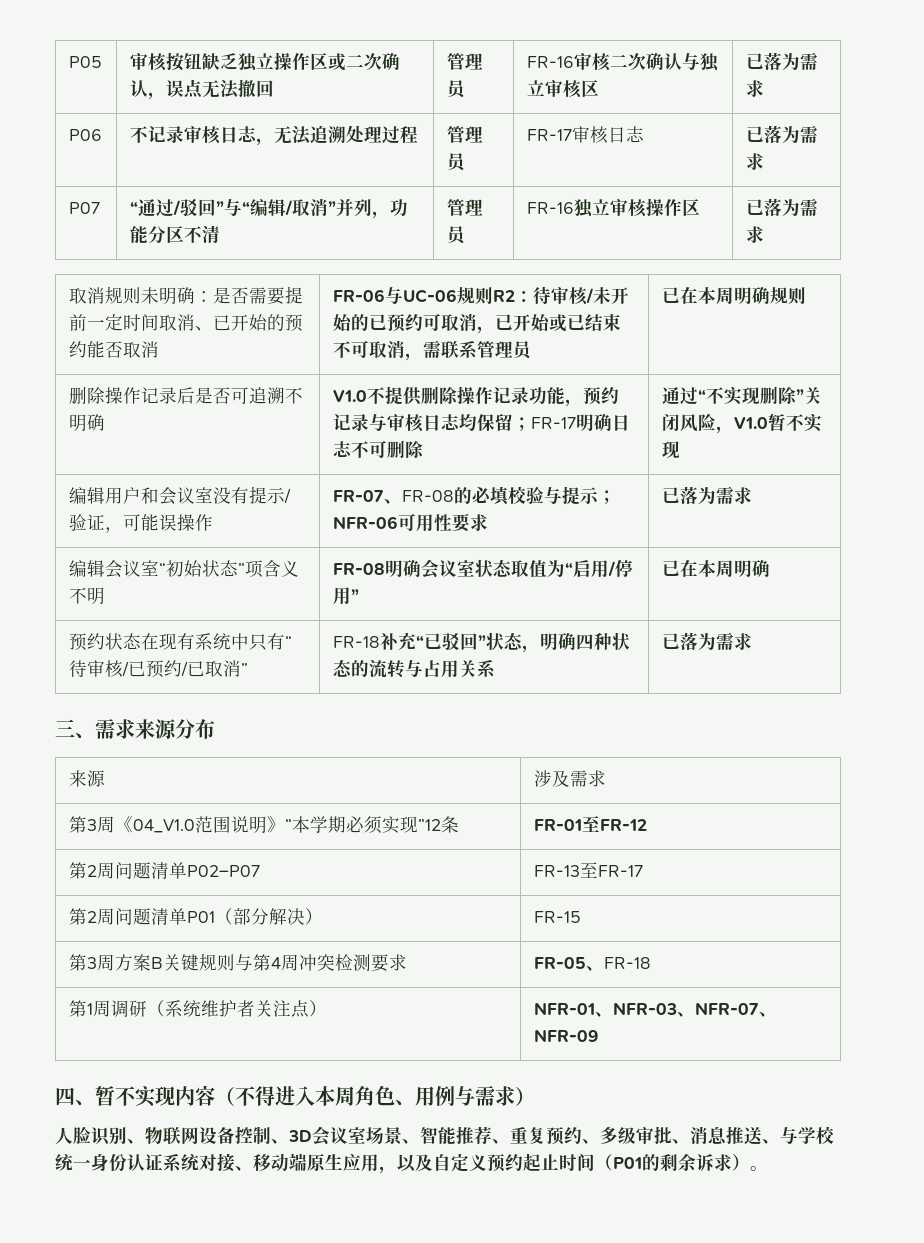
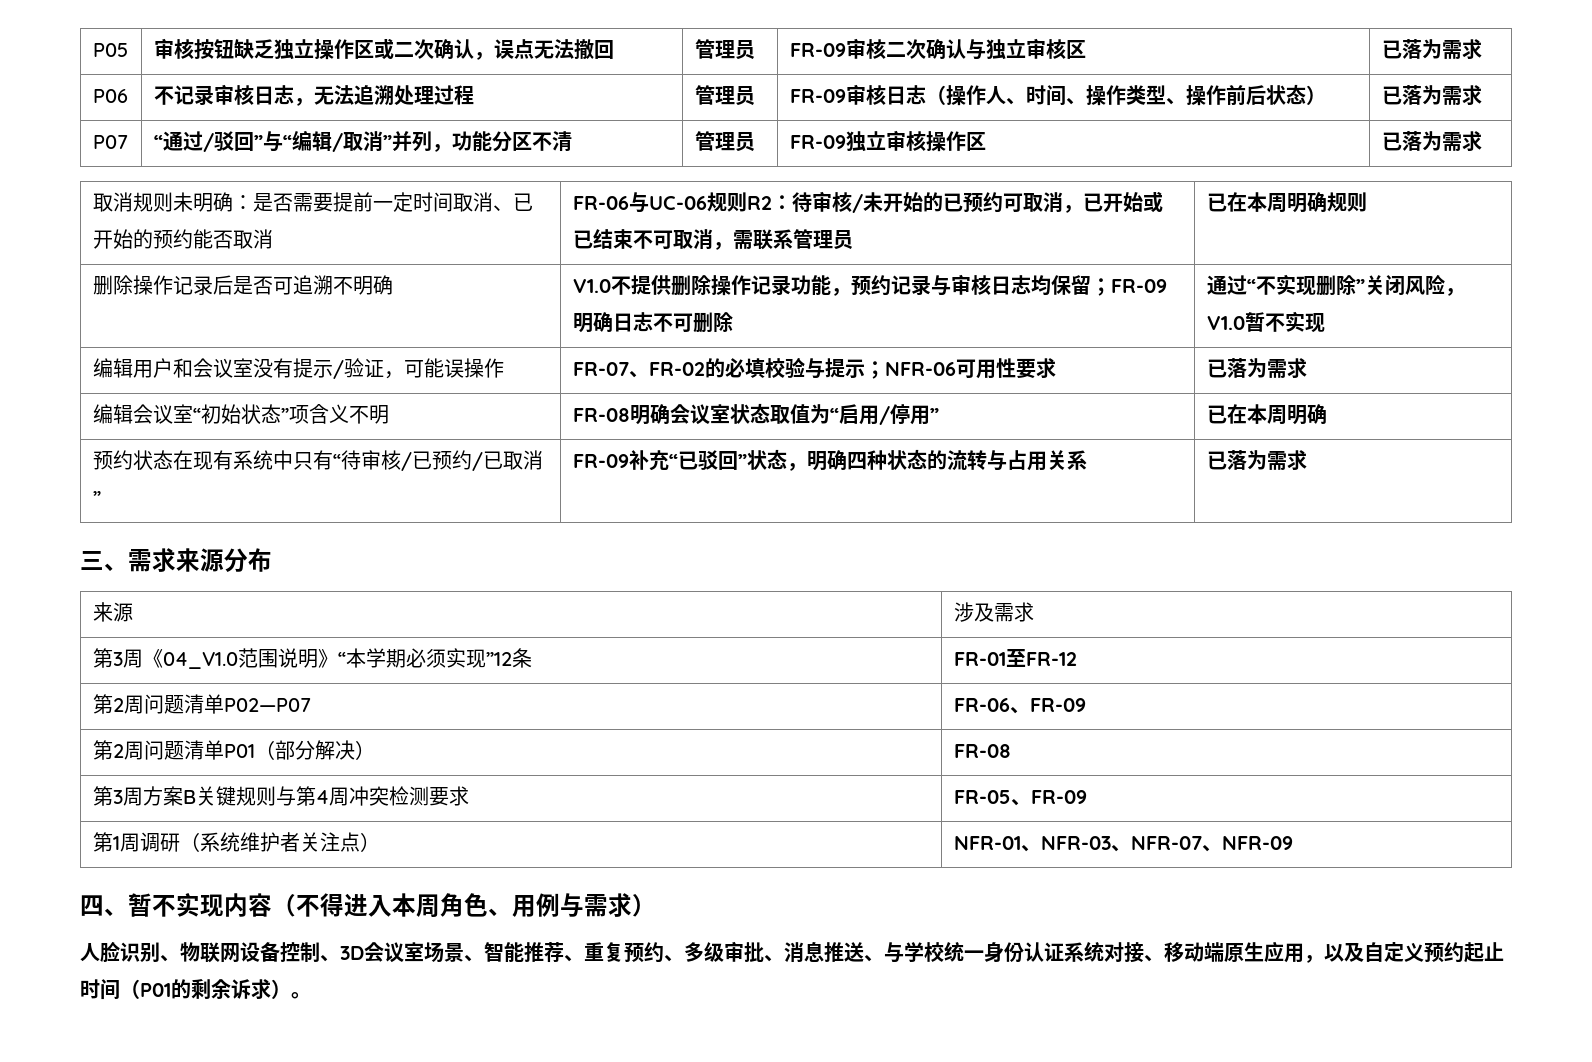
- P05 | 审核按钮缺乏独立操作区或二次确认，误点无法撤回 | 管理员 | FR-16审核二次确认与独立审核区 | 已落为需求
+ P05 | 审核按钮缺乏独立操作区或二次确认，误点无法撤回 | 管理员 | FR-09审核二次确认与独立审核区 | 已落为需求
- P06 | 不记录审核日志，无法追溯处理过程 | 管理员 | FR-17审核日志 | 已落为需求
+ P06 | 不记录审核日志，无法追溯处理过程 | 管理员 | FR-09审核日志（操作人、时间、操作类型、操作前后状态） | 已落为需求
- P07 | “通过/驳回”与“编辑/取消”并列，功能分区不清 | 管理员 | FR-16独立审核操作区 | 已落为需求
+ P07 | “通过/驳回”与“编辑/取消”并列，功能分区不清 | 管理员 | FR-09独立审核操作区 | 已落为需求
- 删除操作记录后是否可追溯不明确 | V1.0不提供删除操作记录功能，预约记录与审核日志均保留；FR-17明确日志不可删除 | 通过“不实现删除”关闭风险，V1.0暂不实现
+ 删除操作记录后是否可追溯不明确 | V1.0不提供删除操作记录功能，预约记录与审核日志均保留；FR-09明确日志不可删除 | 通过“不实现删除”关闭风险，V1.0暂不实现
- 编辑用户和会议室没有提示/验证，可能误操作 | FR-07、FR-08的必填校验与提示；NFR-06可用性要求 | 已落为需求
+ 编辑用户和会议室没有提示/验证，可能误操作 | FR-07、FR-02的必填校验与提示；NFR-06可用性要求 | 已落为需求
- 预约状态在现有系统中只有“待审核/已预约/已取消” | FR-18补充“已驳回”状态，明确四种状态的流转与占用关系 | 已落为需求
+ 预约状态在现有系统中只有“待审核/已预约/已取消” | FR-09补充“已驳回”状态，明确四种状态的流转与占用关系 | 已落为需求
- 第2周问题清单P02–P07 | FR-13至FR-17
+ 第2周问题清单P02—P07 | FR-06、FR-09
- 第2周问题清单P01（部分解决） | FR-15
+ 第2周问题清单P01（部分解决） | FR-08
- 第3周方案B关键规则与第4周冲突检测要求 | FR-05、FR-18
+ 第3周方案B关键规则与第4周冲突检测要求 | FR-05、FR-09

